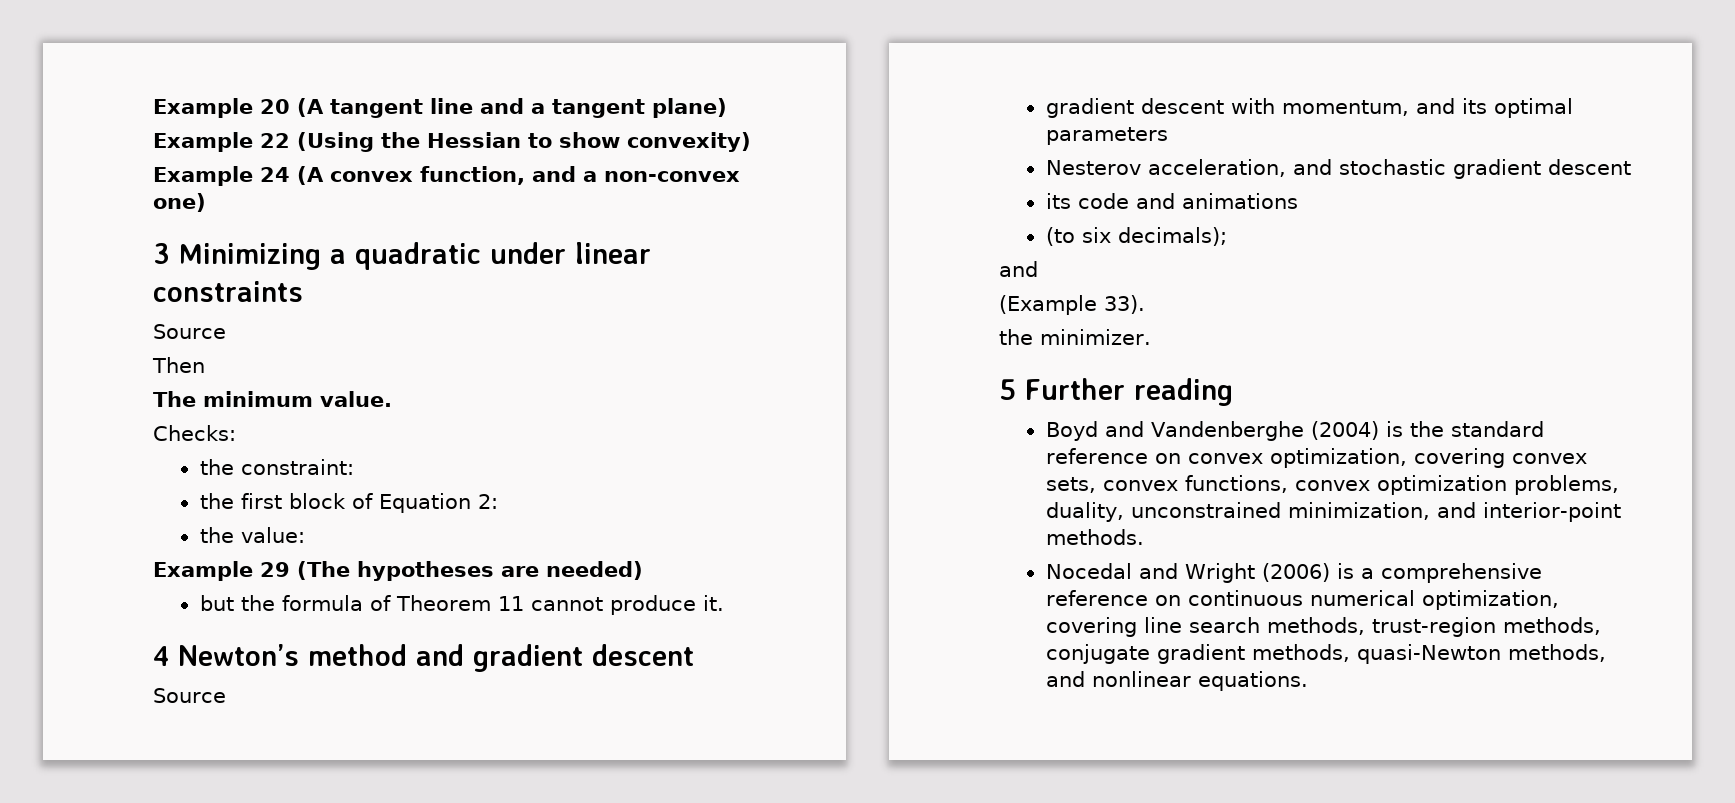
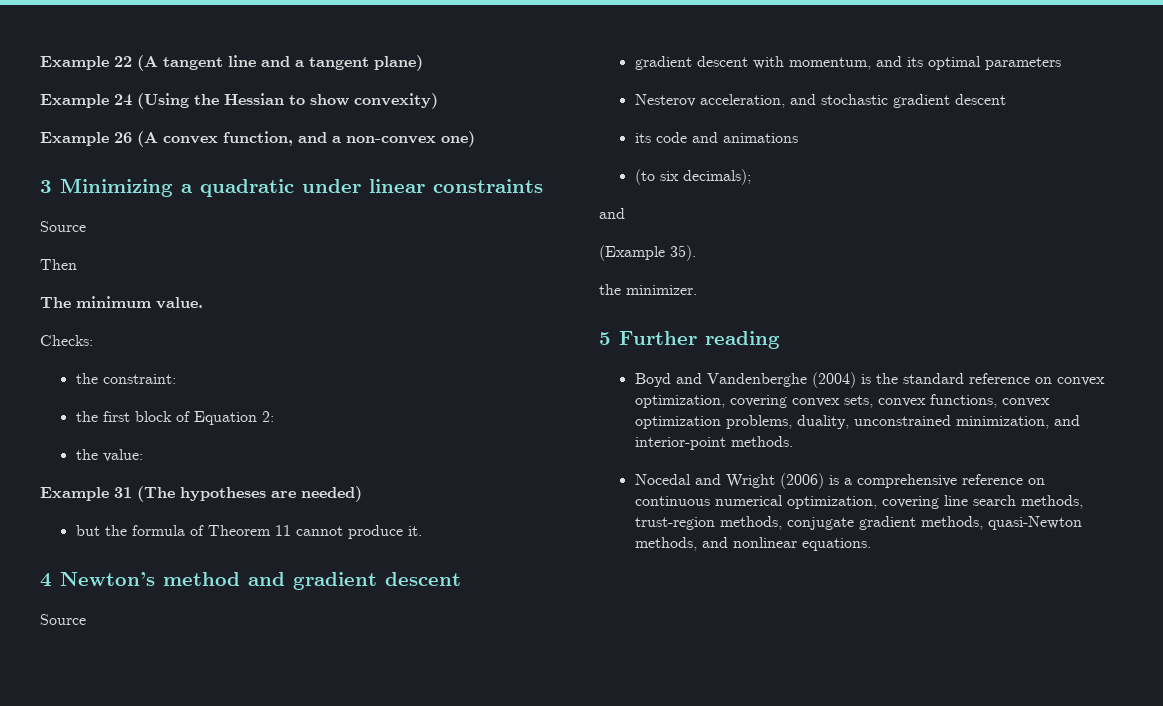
- Example 20 (A tangent line and a tangent plane)
+ Example 22 (A tangent line and a tangent plane)
- Example 22 (Using the Hessian to show convexity)
+ Example 24 (Using the Hessian to show convexity)
- Example 24 (A convex function, and a non-convex one)
+ Example 26 (A convex function, and a non-convex one)
- Example 29 (The hypotheses are needed)
+ Example 31 (The hypotheses are needed)
- (Example 33).
+ (Example 35).

